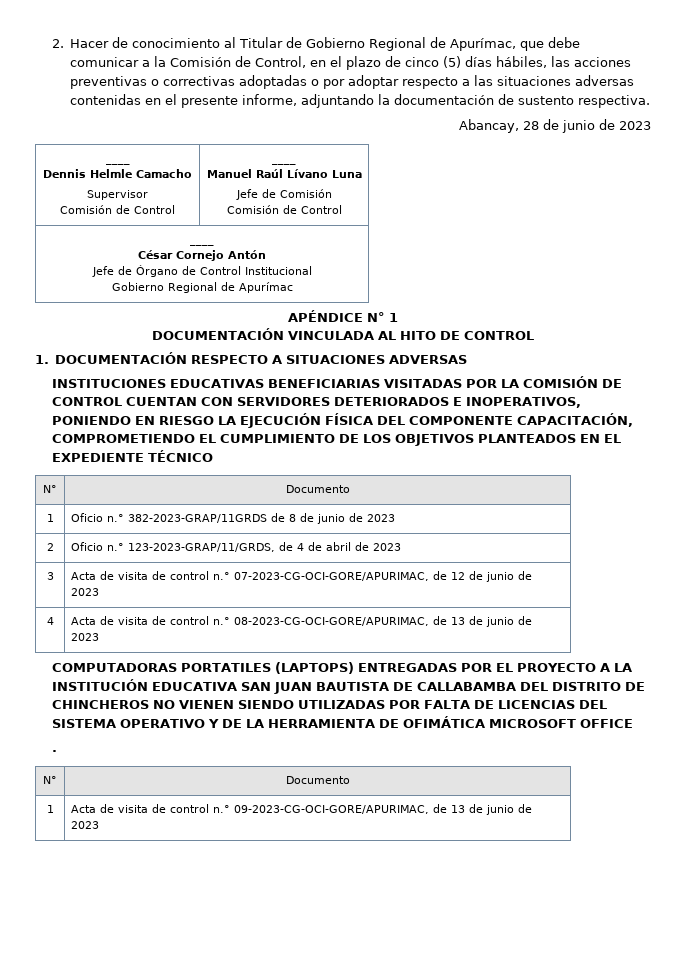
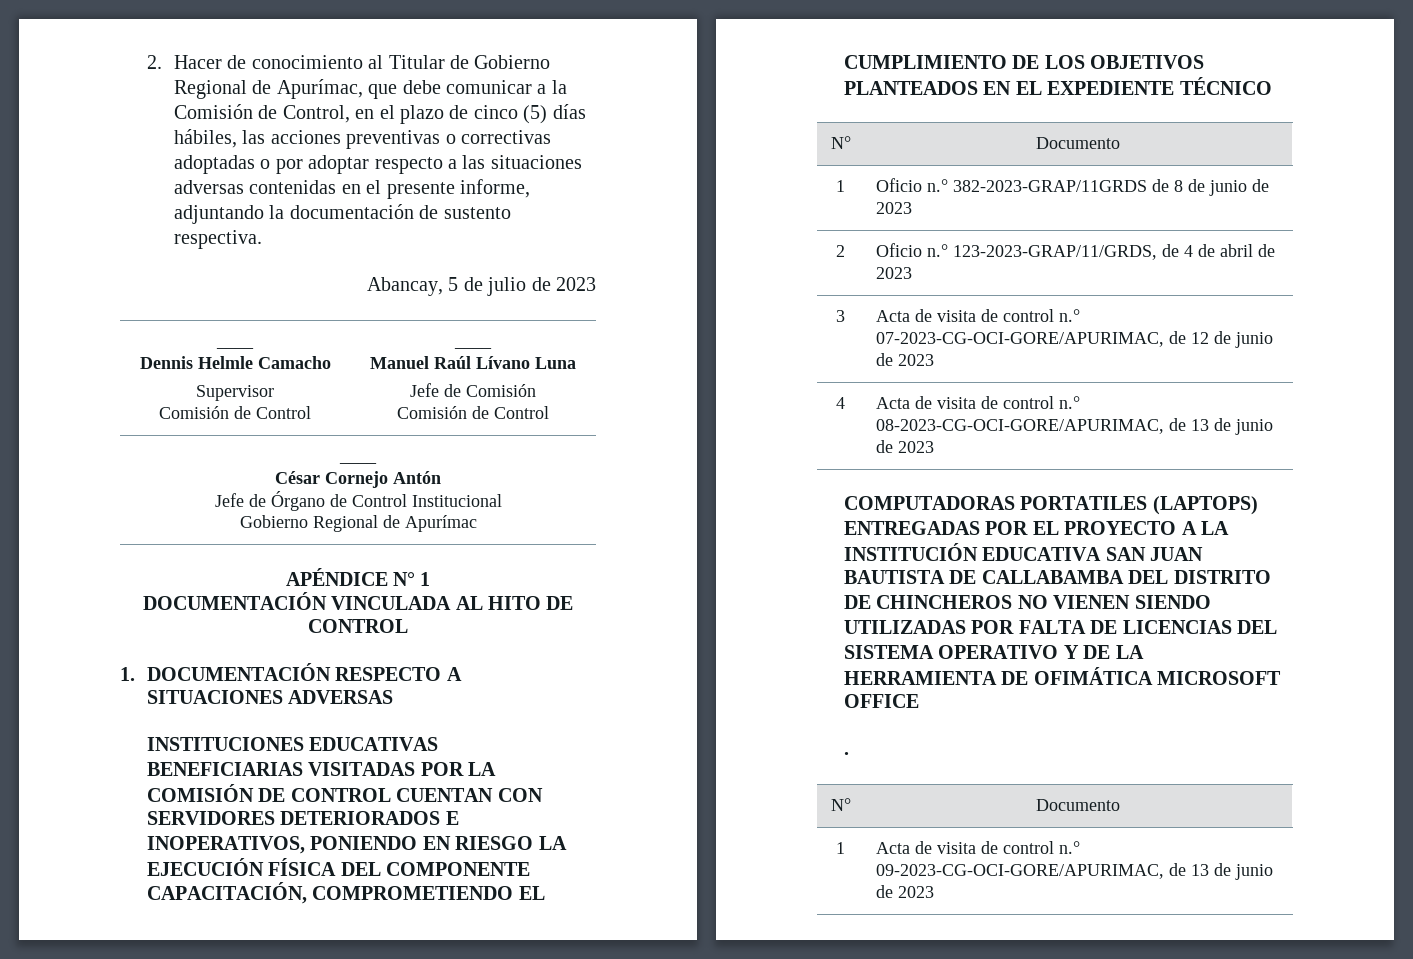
- Abancay, 28 de junio de 2023
+ Abancay, 5 de julio de 2023

